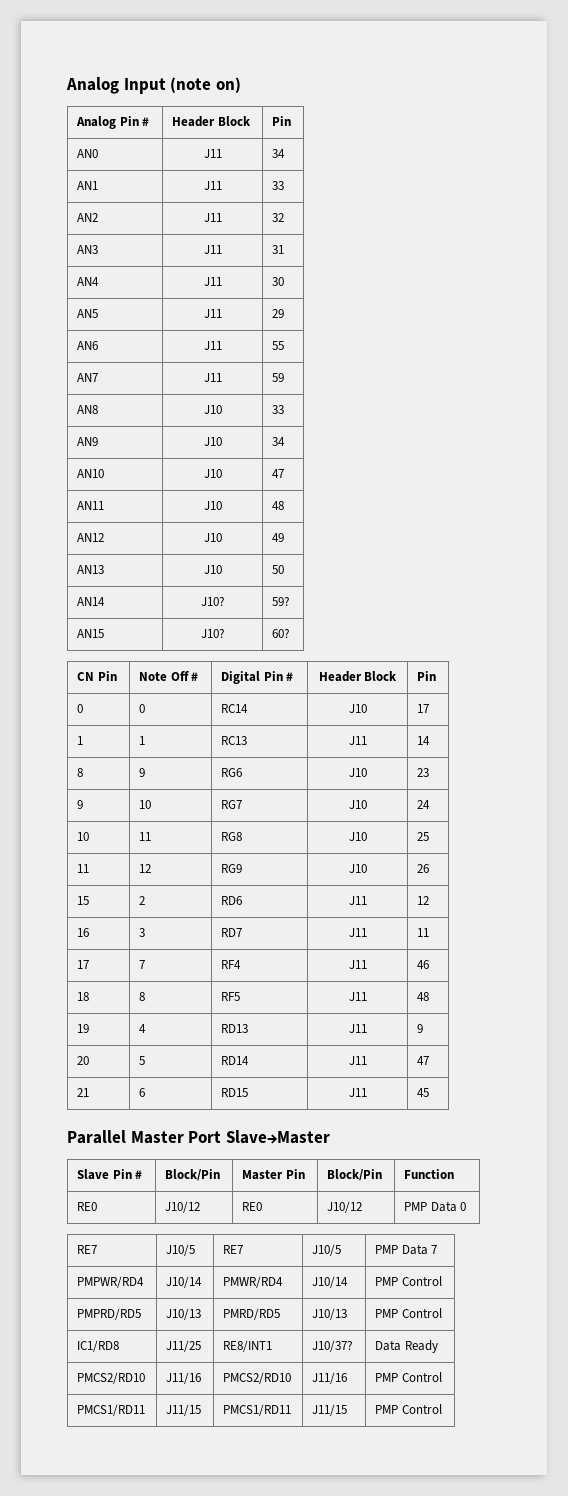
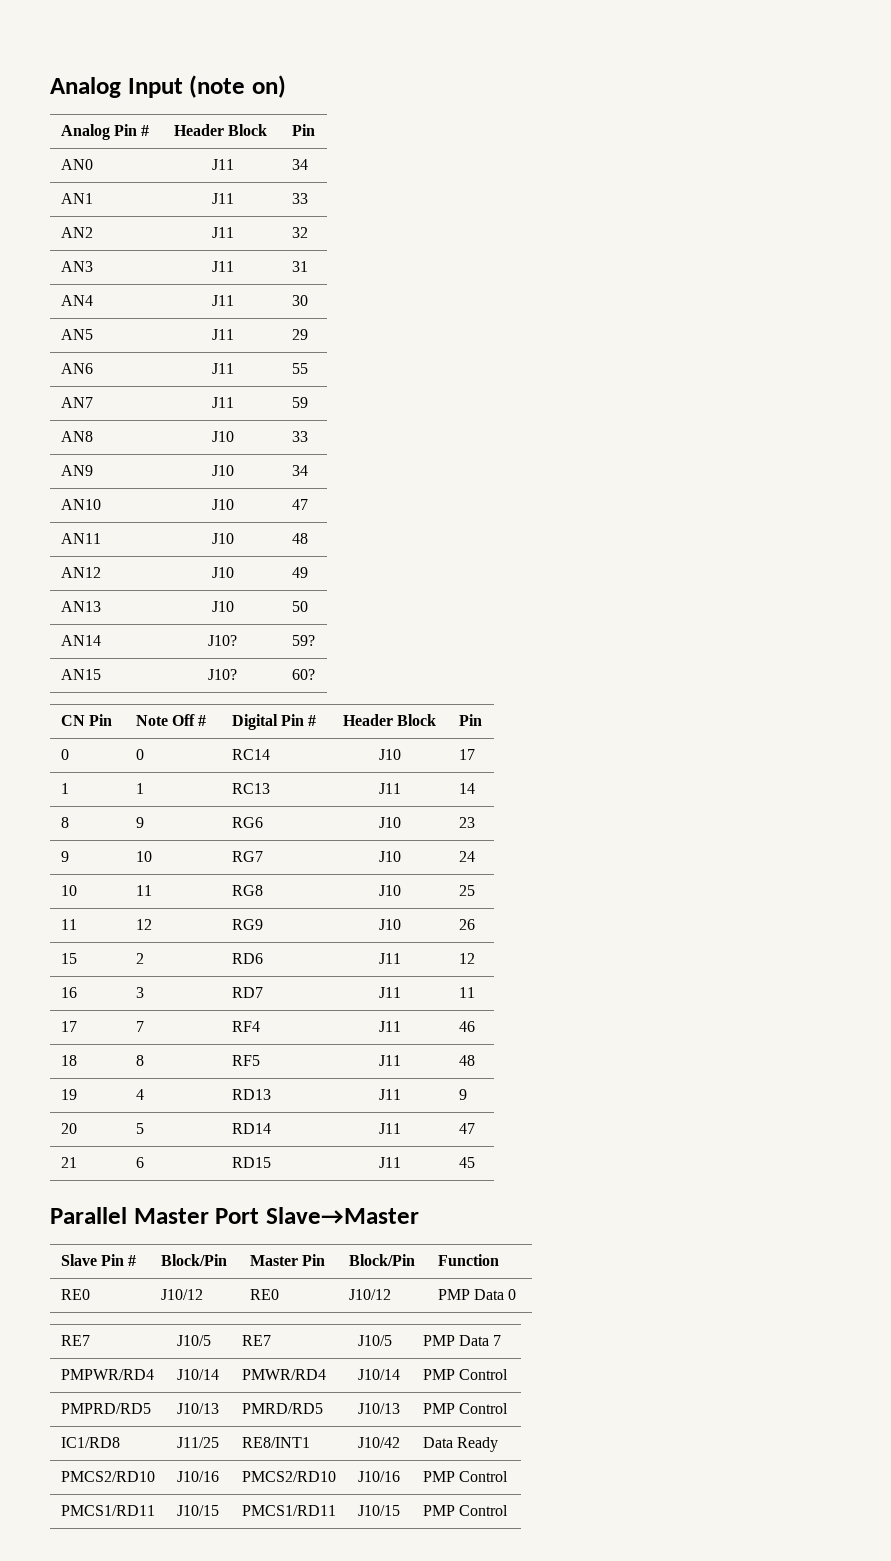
- IC1/RD8 | J11/25 | RE8/INT1 | J10/37? | Data Ready
+ IC1/RD8 | J11/25 | RE8/INT1 | J10/42 | Data Ready
- PMCS2/RD10 | J11/16 | PMCS2/RD10 | J11/16 | PMP Control
+ PMCS2/RD10 | J10/16 | PMCS2/RD10 | J10/16 | PMP Control
- PMCS1/RD11 | J11/15 | PMCS1/RD11 | J11/15 | PMP Control
+ PMCS1/RD11 | J10/15 | PMCS1/RD11 | J10/15 | PMP Control

